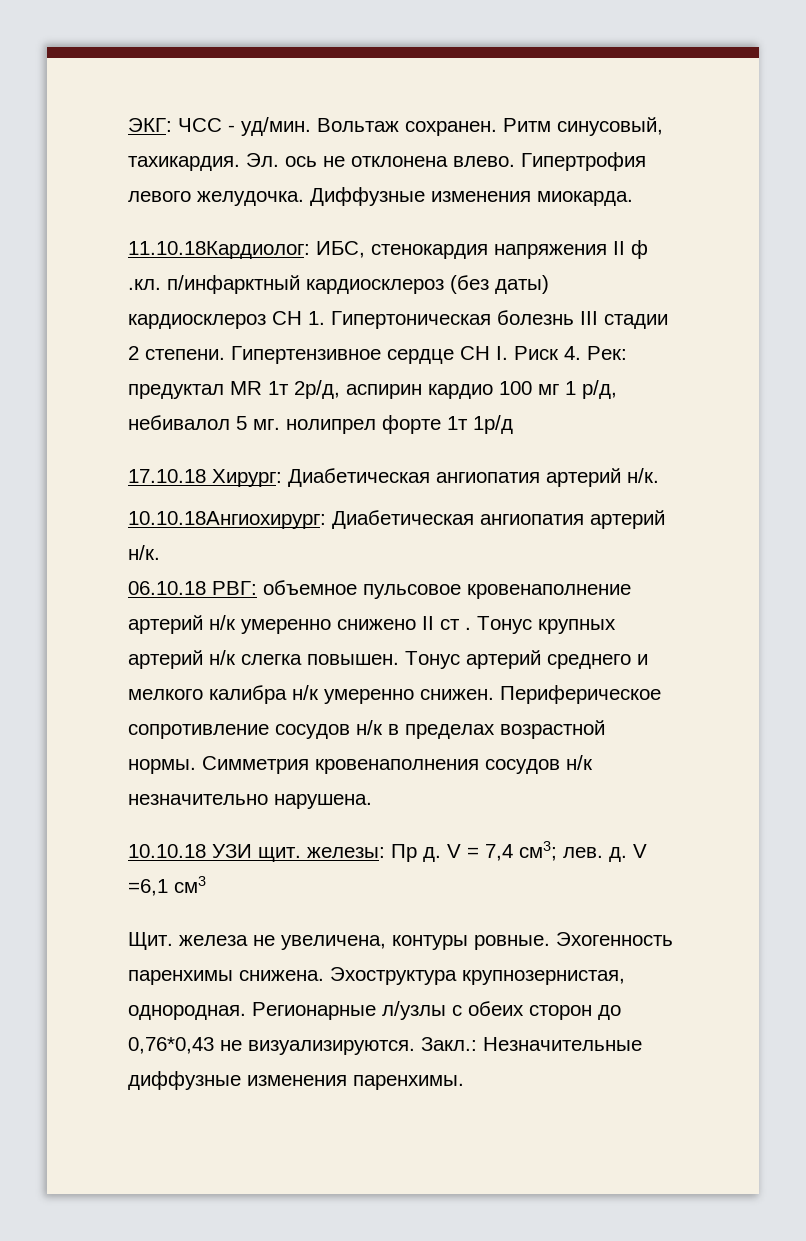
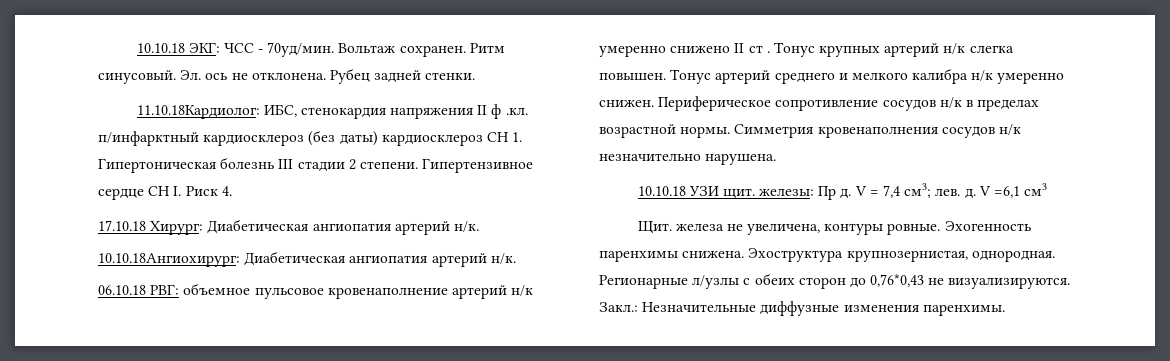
- ЭКГ: ЧСС - уд/мин.
+ 10.10.18 ЭКГ: ЧСС - 70уд/мин.
- Ритм синусовый, тахикардия.
+ Ритм синусовый.
- Эл. ось не отклонена влево. Гипертрофия левого желудочка. Диффузные изменения миокарда.
+ Эл. ось не отклонена. Рубец задней стенки.
- Гипертензивное сердце СН I. Риск 4. Рек: предуктал MR 1т 2р/д, аспирин кардио 100 мг 1 р/д, небивалол 5 мг. нолипрел форте 1т 1р/д
+ Гипертензивное сердце СН I. Риск 4.

